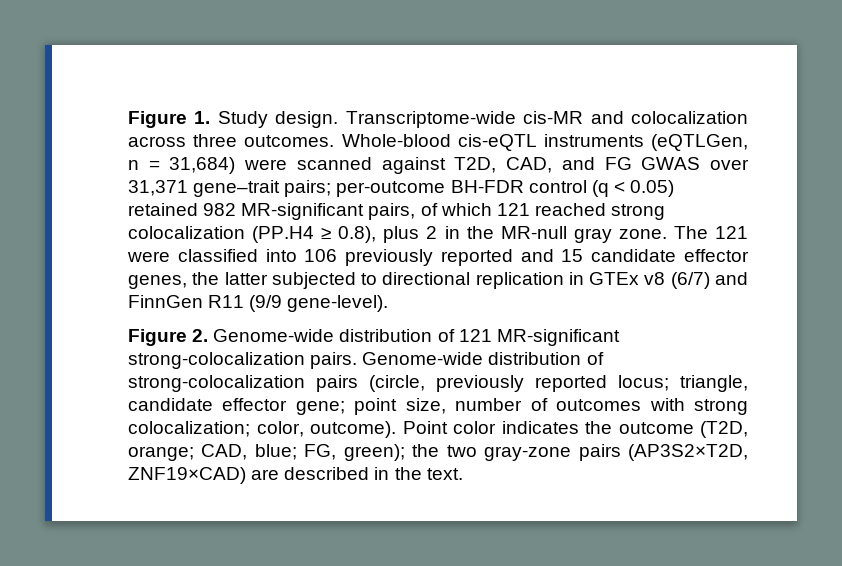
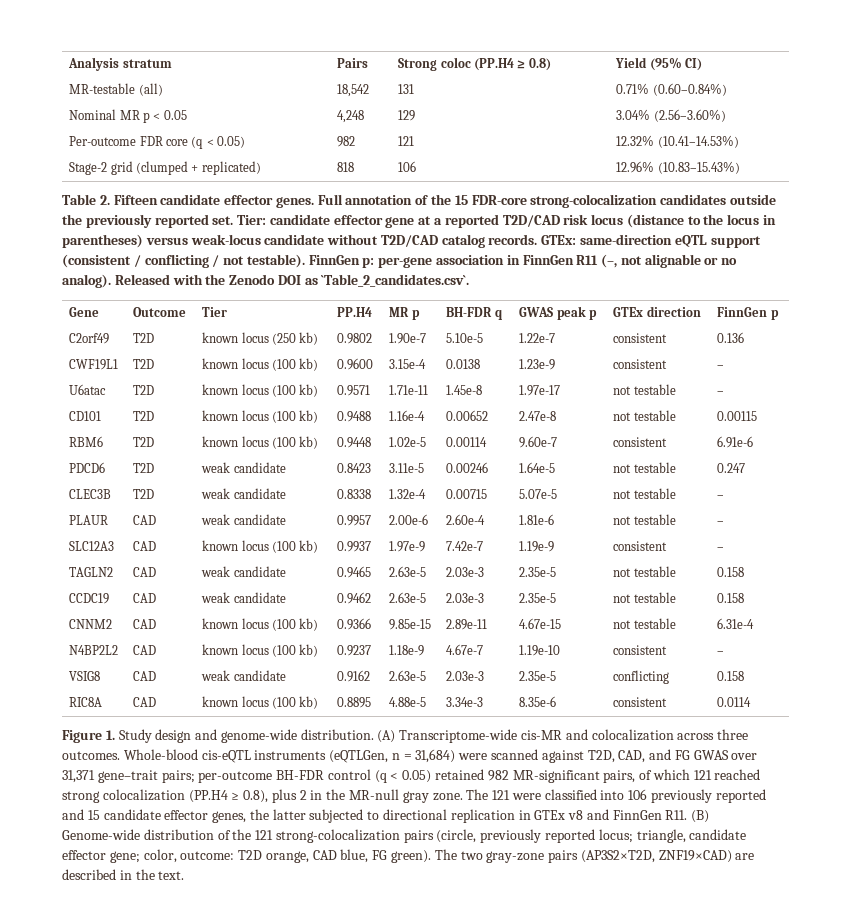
- Figure 1. Study design. Transcriptome-wide cis-MR and colocalization across three outcomes.
+ Analysis stratum | Pairs | Strong coloc (PP.H4 ≥ 0.8) | Yield (95% CI)
+ MR-testable (all) | 18,542 | 131 | 0.71% (0.60–0.84%)
+ Nominal MR p < 0.05 | 4,248 | 129 | 3.04% (2.56–3.60%)
+ Per-outcome FDR core (q < 0.05) | 982 | 121 | 12.32% (10.41–14.53%)
+ Stage-2 grid (clumped + replicated) | 818 | 106 | 12.96% (10.83–15.43%)
+ Table 2. Fifteen candidate effector genes. Full annotation of the 15 FDR-core strong-colocalization candidates outside the previously reported set. Tier: candidate effector gene at a reported T2D/CAD risk locus (distance to the locus in parentheses) versus weak-locus candidate without T2D/CAD catalog records. GTEx: same-direction eQTL support (consistent / conflicting / not testable). FinnGen p: per-gene association in FinnGen R11 (–, not alignable or no analog). Released with the Zenodo DOI as `Table_2_candidates.csv`.
+ Gene | Outcome | Tier | PP.H4 | MR p | BH-FDR q | GWAS peak p | GTEx direction | FinnGen p
+ C2orf49 | T2D | known locus (250 kb) | 0.9802 | 1.90e-7 | 5.10e-5 | 1.22e-7 | consistent | 0.136
+ CWF19L1 | T2D | known locus (100 kb) | 0.9600 | 3.15e-4 | 0.0138 | 1.23e-9 | consistent | –
+ U6atac | T2D | known locus (100 kb) | 0.9571 | 1.71e-11 | 1.45e-8 | 1.97e-17 | not testable | –
+ CD101 | T2D | known locus (100 kb) | 0.9488 | 1.16e-4 | 0.00652 | 2.47e-8 | not testable | 0.00115
+ RBM6 | T2D | known locus (100 kb) | 0.9448 | 1.02e-5 | 0.00114 | 9.60e-7 | consistent | 6.91e-6
+ PDCD6 | T2D | weak candidate | 0.8423 | 3.11e-5 | 0.00246 | 1.64e-5 | not testable | 0.247
+ CLEC3B | T2D | weak candidate | 0.8338 | 1.32e-4 | 0.00715 | 5.07e-5 | not testable | –
+ PLAUR | CAD | weak candidate | 0.9957 | 2.00e-6 | 2.60e-4 | 1.81e-6 | not testable | –
+ SLC12A3 | CAD | known locus (100 kb) | 0.9937 | 1.97e-9 | 7.42e-7 | 1.19e-9 | consistent | –
+ TAGLN2 | CAD | weak candidate | 0.9465 | 2.63e-5 | 2.03e-3 | 2.35e-5 | not testable | 0.158
+ CCDC19 | CAD | weak candidate | 0.9462 | 2.63e-5 | 2.03e-3 | 2.35e-5 | not testable | 0.158
+ CNNM2 | CAD | known locus (100 kb) | 0.9366 | 9.85e-15 | 2.89e-11 | 4.67e-15 | not testable | 6.31e-4
+ N4BP2L2 | CAD | known locus (100 kb) | 0.9237 | 1.18e-9 | 4.67e-7 | 1.19e-10 | consistent | –
+ VSIG8 | CAD | weak candidate | 0.9162 | 2.63e-5 | 2.03e-3 | 2.35e-5 | conflicting | 0.158
+ RIC8A | CAD | known locus (100 kb) | 0.8895 | 4.88e-5 | 3.34e-3 | 8.35e-6 | consistent | 0.0114
+ Figure 1. Study design and genome-wide distribution. (A) Transcriptome-wide cis-MR and colocalization across three outcomes.
- The 121 were classified into 106 previously reported and 15 candidate effector genes, the latter subjected to directional replication in GTEx v8 (6/7) and FinnGen R11 (9/9 gene-level).
- Figure 2. Genome-wide distribution of 121 MR-significant strong-colocalization pairs. Genome-wide distribution of strong-colocalization pairs (circle, previously reported locus; triangle, candidate effector gene; point size, number of outcomes with strong colocalization; color, outcome). Point color indicates the outcome (T2D, orange; CAD, blue; FG, green); the two gray-zone pairs (AP3S2×T2D, ZNF19×CAD) are described in the text.
+ The 121 were classified into 106 previously reported and 15 candidate effector genes, the latter subjected to directional replication in GTEx v8 and FinnGen R11. (B) Genome-wide distribution of the 121 strong-colocalization pairs (circle, previously reported locus; triangle, candidate effector gene; color, outcome: T2D orange, CAD blue, FG green). The two gray-zone pairs (AP3S2×T2D, ZNF19×CAD) are described in the text.

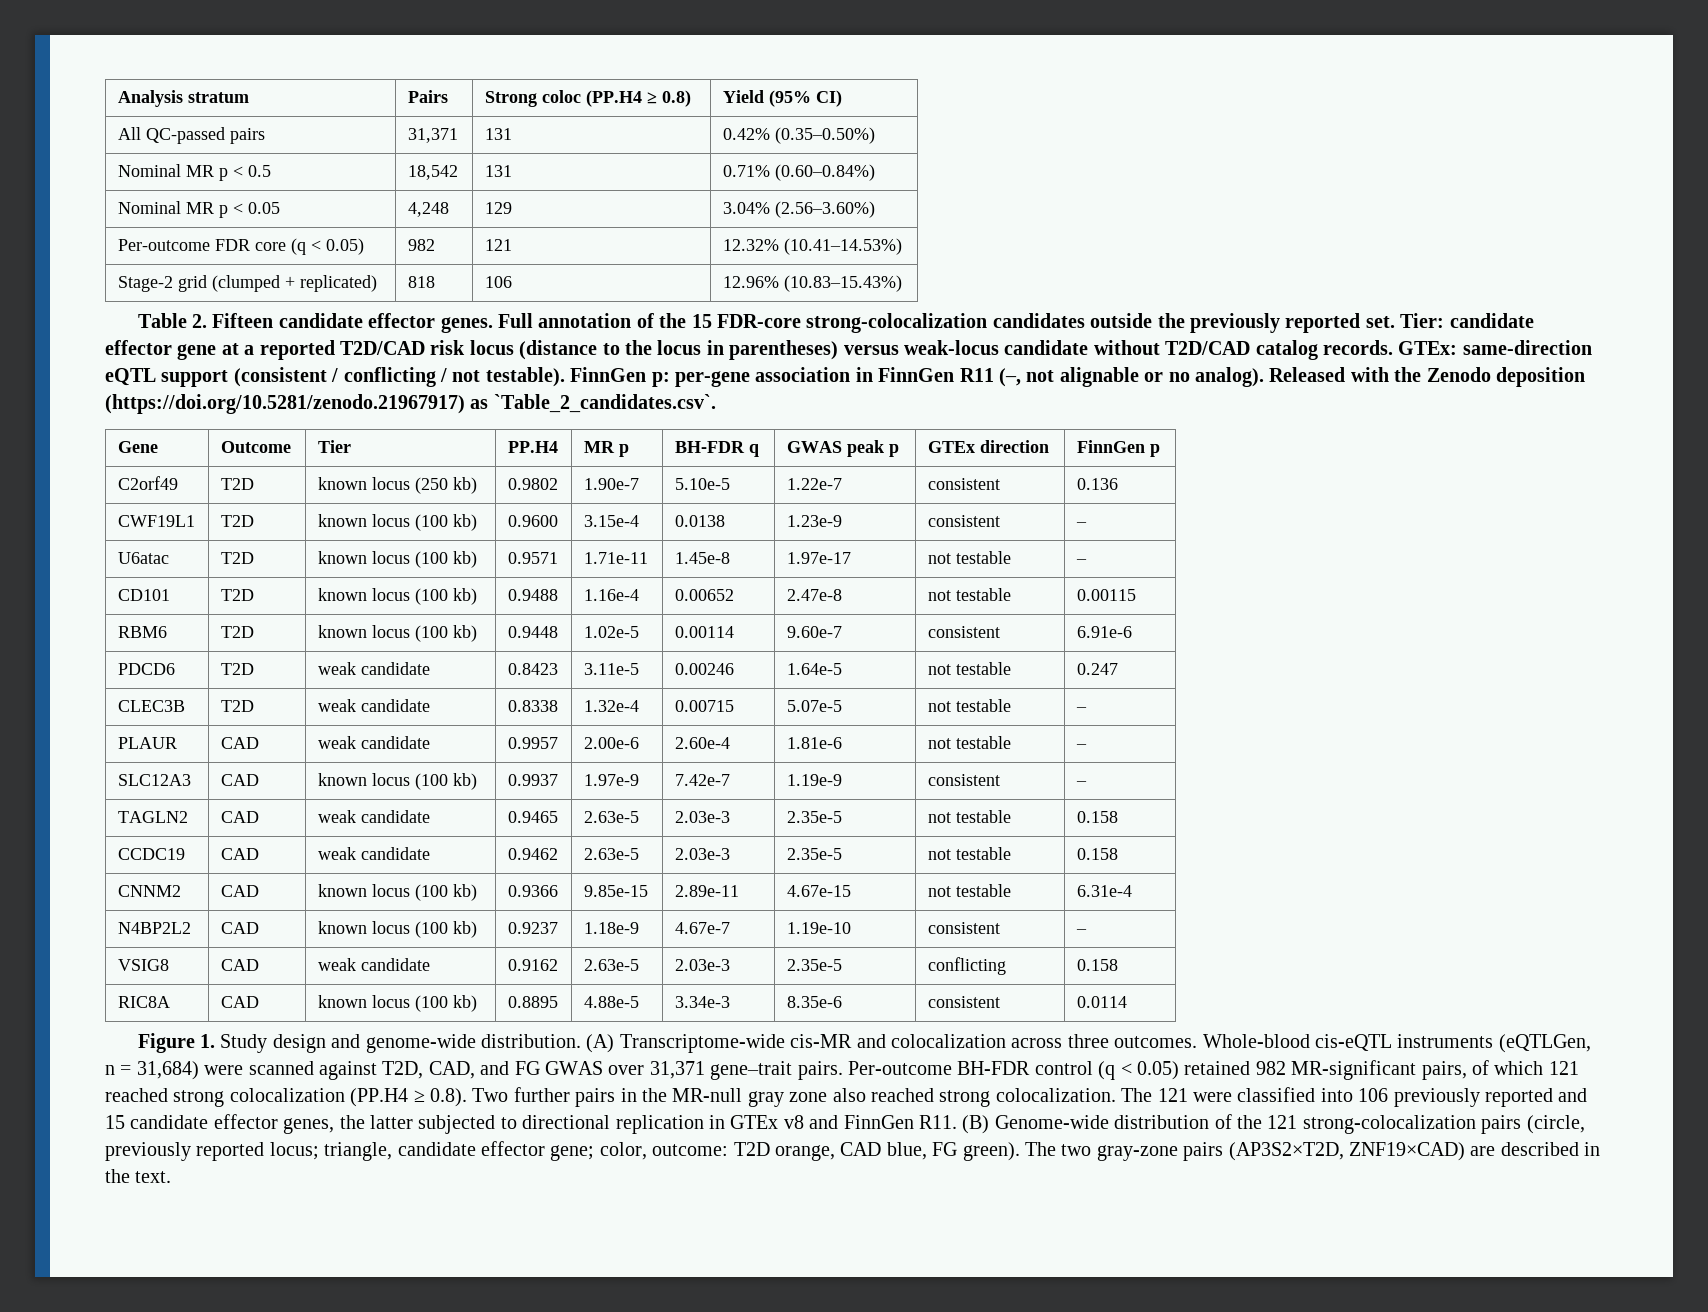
- MR-testable (all) | 18,542 | 131 | 0.71% (0.60–0.84%)
+ All QC-passed pairs | 31,371 | 131 | 0.42% (0.35–0.50%)
+ Nominal MR p < 0.5 | 18,542 | 131 | 0.71% (0.60–0.84%)
- Released with the Zenodo DOI as `Table_2_candidates.csv`.
+ Released with the Zenodo deposition (https://doi.org/10.5281/zenodo.21967917) as `Table_2_candidates.csv`.
- Whole-blood cis-eQTL instruments (eQTLGen, n = 31,684) were scanned against T2D, CAD, and FG GWAS over 31,371 gene–trait pairs; per-outcome BH-FDR control (q < 0.05) retained 982 MR-significant pairs, of which 121 reached strong colocalization (PP.H4 ≥ 0.8), plus 2 in the MR-null gray zone.
+ Whole-blood cis-eQTL instruments (eQTLGen, n = 31,684) were scanned against T2D, CAD, and FG GWAS over 31,371 gene–trait pairs. Per-outcome BH-FDR control (q < 0.05) retained 982 MR-significant pairs, of which 121 reached strong colocalization (PP.H4 ≥ 0.8). Two further pairs in the MR-null gray zone also reached strong colocalization.

